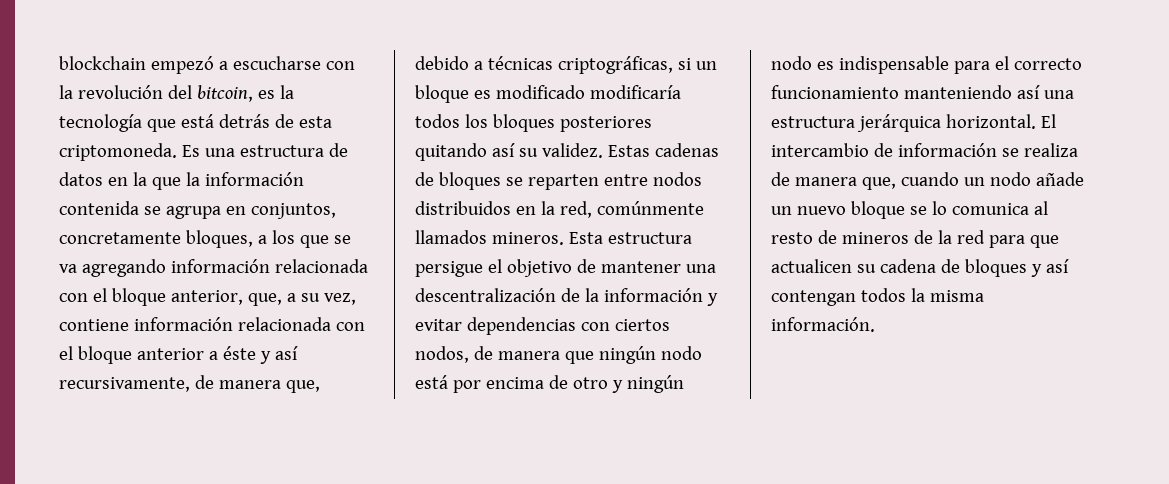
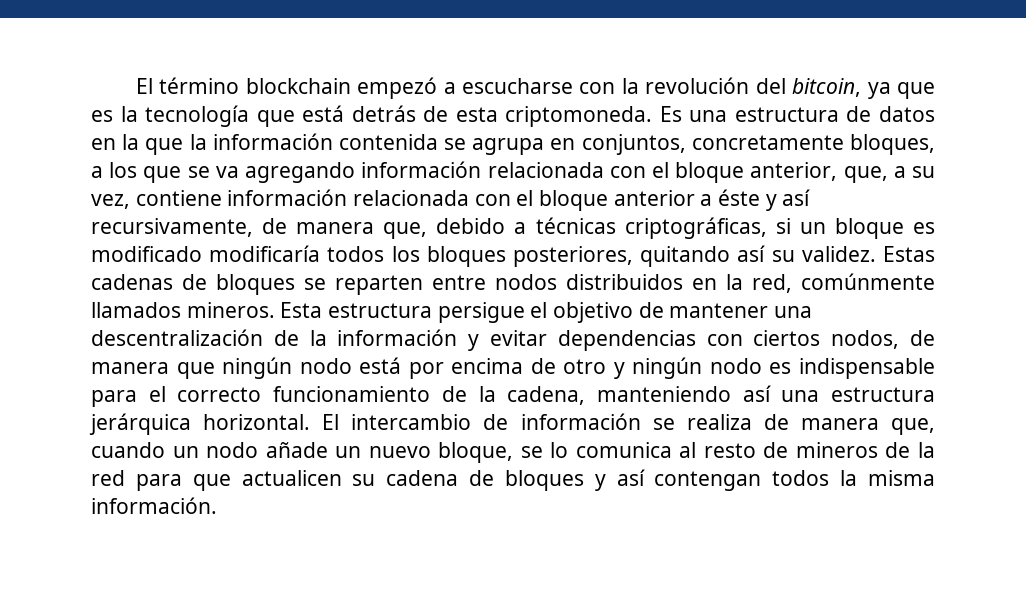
- blockchain empezó a escucharse con la revolución del bitcoin, es la tecnología que está detrás de esta criptomoneda.
+ El término blockchain empezó a escucharse con la revolución del bitcoin, ya que es la tecnología que está detrás de esta criptomoneda.
- Es una estructura de datos en la que la información contenida se agrupa en conjuntos, concretamente bloques, a los que se va agregando información relacionada con el bloque anterior, que, a su vez, contiene información relacionada con el bloque anterior a éste y así recursivamente, de manera que, debido a técnicas criptográficas, si un bloque es modificado modificaría todos los bloques posteriores quitando así su validez.
+ Es una estructura de datos en la que la información contenida se agrupa en conjuntos, concretamente bloques, a los que se va agregando información relacionada con el bloque anterior, que, a su vez, contiene información relacionada con el bloque anterior a éste y así recursivamente, de manera que, debido a técnicas criptográficas, si un bloque es modificado modificaría todos los bloques posteriores, quitando así su validez.
- Esta estructura persigue el objetivo de mantener una descentralización de la información y evitar dependencias con ciertos nodos, de manera que ningún nodo está por encima de otro y ningún nodo es indispensable para el correcto funcionamiento manteniendo así una estructura jerárquica horizontal.
+ Esta estructura persigue el objetivo de mantener una descentralización de la información y evitar dependencias con ciertos nodos, de manera que ningún nodo está por encima de otro y ningún nodo es indispensable para el correcto funcionamiento de la cadena, manteniendo así una estructura jerárquica horizontal.
- El intercambio de información se realiza de manera que, cuando un nodo añade un nuevo bloque se lo comunica al resto de mineros de la red para que actualicen su cadena de bloques y así contengan todos la misma información.
+ El intercambio de información se realiza de manera que, cuando un nodo añade un nuevo bloque, se lo comunica al resto de mineros de la red para que actualicen su cadena de bloques y así contengan todos la misma información.

